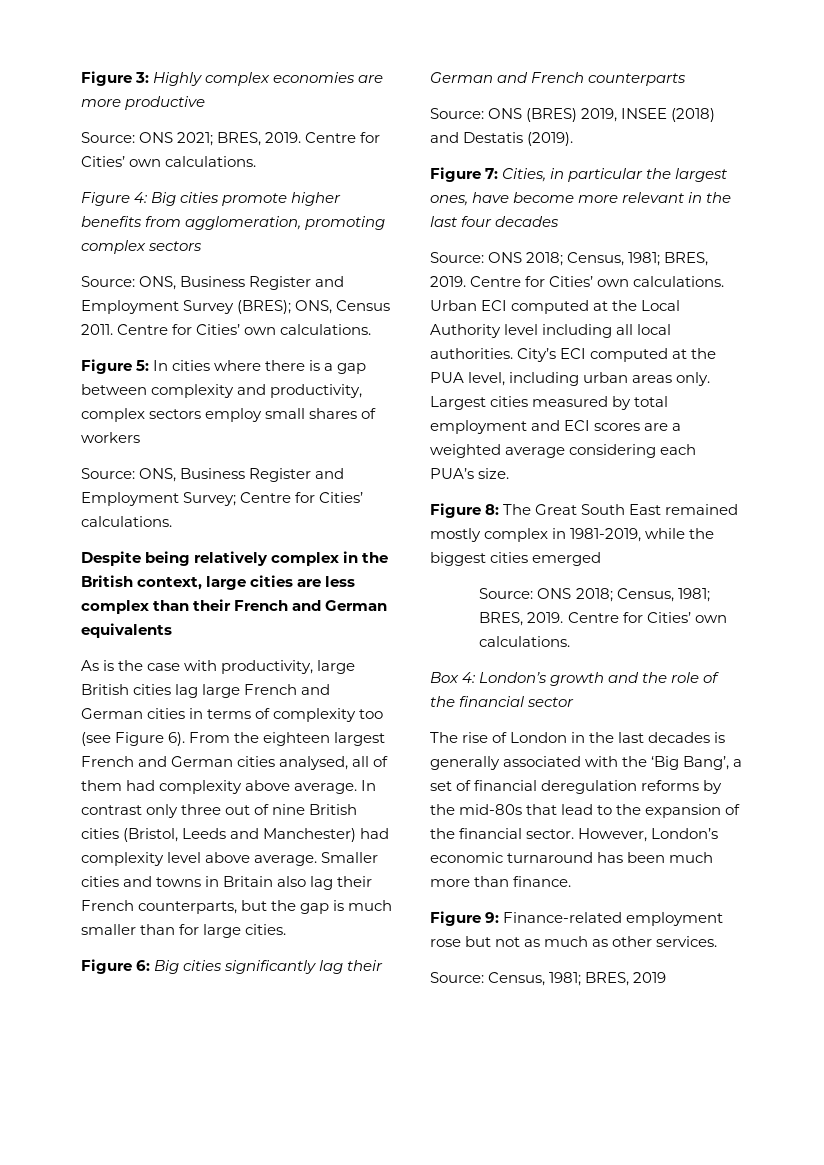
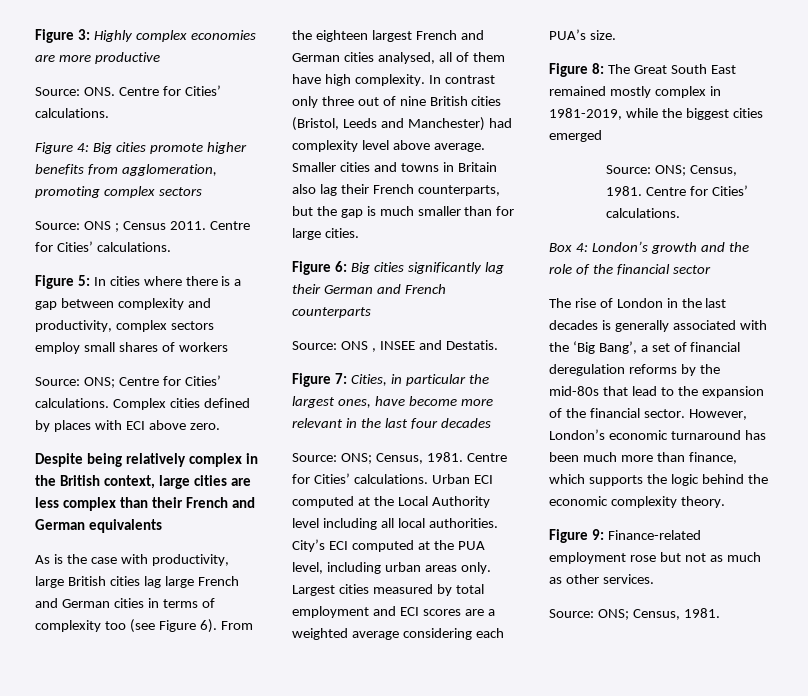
- Source: ONS 2021; BRES, 2019. Centre for Cities’ own calculations.
+ Source: ONS. Centre for Cities’ calculations.
- Source: ONS, Business Register and Employment Survey (BRES); ONS, Census 2011. Centre for Cities’ own calculations.
+ Source: ONS ; Census 2011. Centre for Cities’ calculations.
- Source: ONS, Business Register and Employment Survey; Centre for Cities’ calculations.
+ Source: ONS; Centre for Cities’ calculations. Complex cities defined by places with ECI above zero.
- From the eighteen largest French and German cities analysed, all of them had complexity above average.
+ From the eighteen largest French and German cities analysed, all of them have high complexity.
- Source: ONS (BRES) 2019, INSEE (2018) and Destatis (2019).
+ Source: ONS , INSEE and Destatis.
  Figure 7: Cities, in particular the largest ones, have become more relevant in the last four decades
- Source: ONS 2018; Census, 1981; BRES, 2019. Centre for Cities’ own calculations.
+ Source: ONS; Census, 1981. Centre for Cities’ calculations.
  Figure 8: The Great South East remained mostly complex in 1981-2019, while the biggest cities emerged
- Source: ONS 2018; Census, 1981; BRES, 2019. Centre for Cities’ own calculations.
+ Source: ONS; Census, 1981. Centre for Cities’ calculations.
- However, London’s economic turnaround has been much more than finance.
+ However, London’s economic turnaround has been much more than finance, which supports the logic behind the economic complexity theory.
  Figure 9: Finance-related employment rose but not as much as other services.
- Source: Census, 1981; BRES, 2019
+ Source: ONS; Census, 1981.

